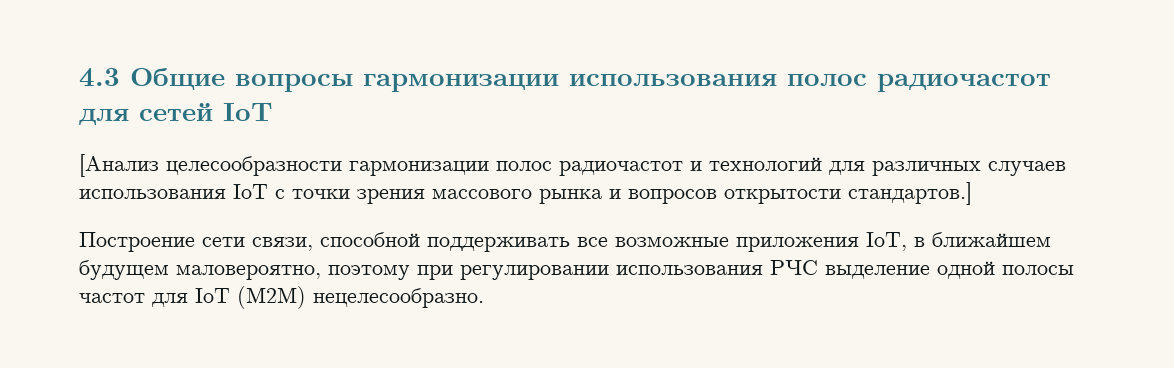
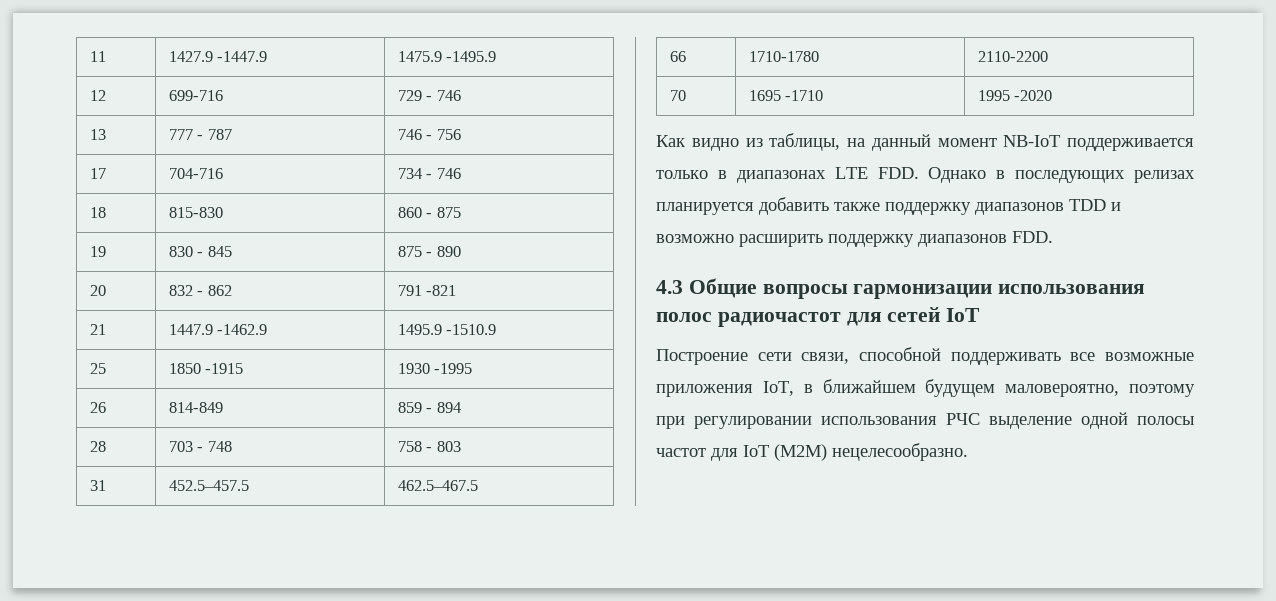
+ 11 | 1427.9 -1447.9 | 1475.9 -1495.9
+ 12 | 699-716 | 729 - 746
+ 13 | 777 - 787 | 746 - 756
+ 17 | 704-716 | 734 - 746
+ 18 | 815-830 | 860 - 875
+ 19 | 830 - 845 | 875 - 890
+ 20 | 832 - 862 | 791 -821
+ 21 | 1447.9 -1462.9 | 1495.9 -1510.9
+ 25 | 1850 -1915 | 1930 -1995
+ 26 | 814-849 | 859 - 894
+ 28 | 703 - 748 | 758 - 803
+ 31 | 452.5–457.5 | 462.5–467.5
+ 66 | 1710-1780 | 2110-2200
+ 70 | 1695 -1710 | 1995 -2020
+ Как видно из таблицы, на данный момент NB-IoT поддерживается только в диапазонах LTE FDD. Однако в последующих релизах планируется добавить также поддержку диапазонов TDD и возможно расширить поддержку диапазонов FDD.
- [Анализ целесообразности гармонизации полос радиочастот и технологий для различных случаев использования IoT с точки зрения массового рынка и вопросов открытости стандартов.]

